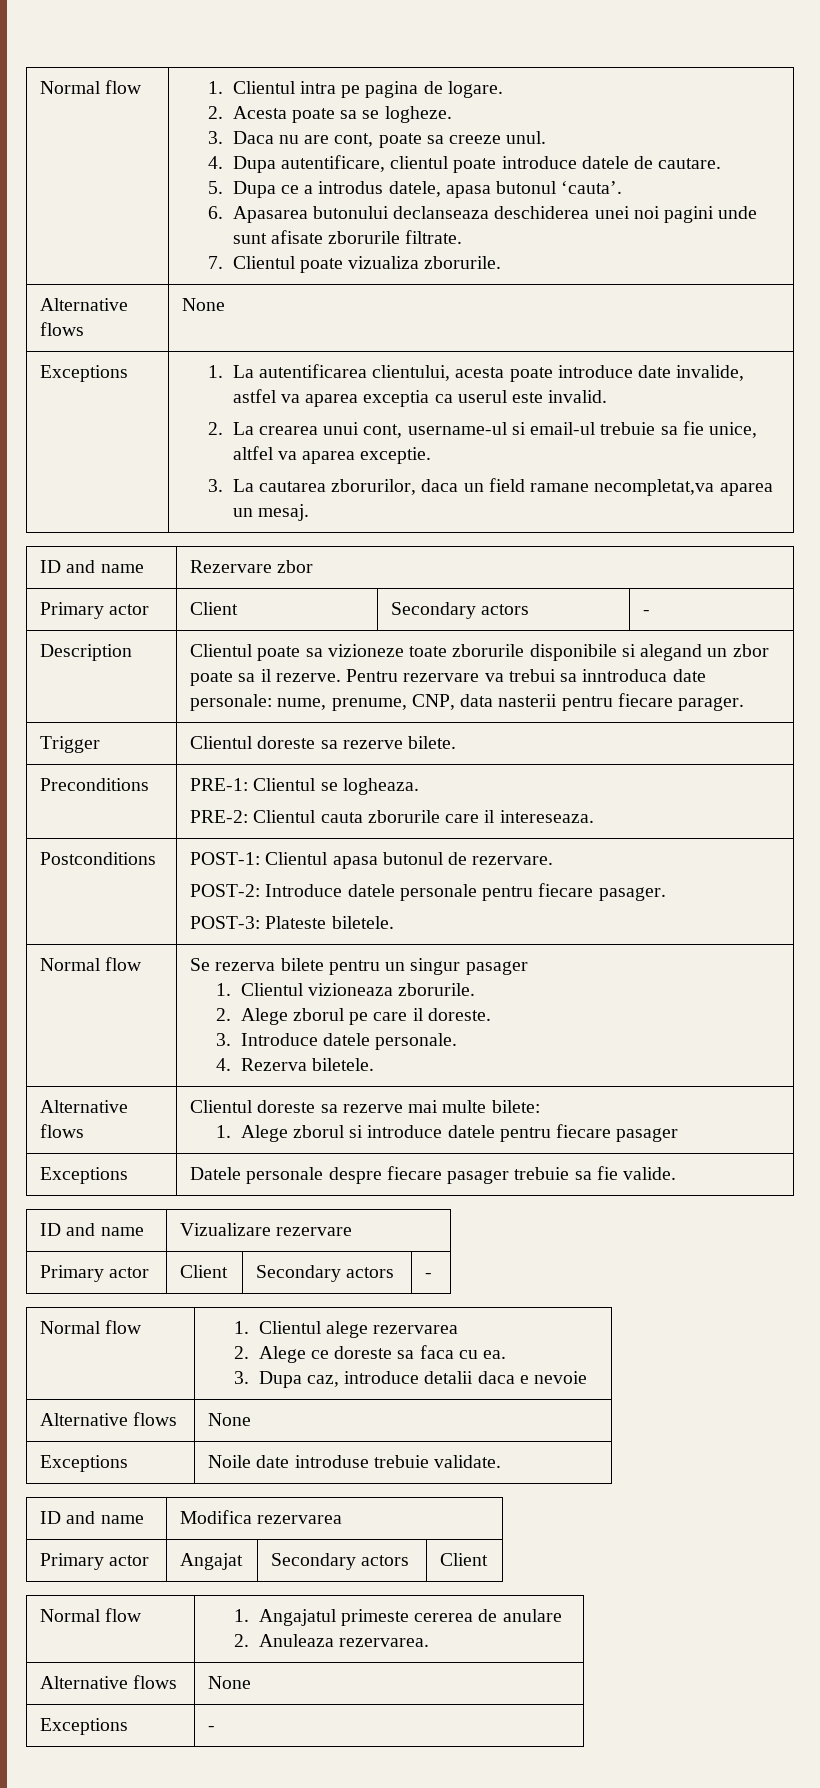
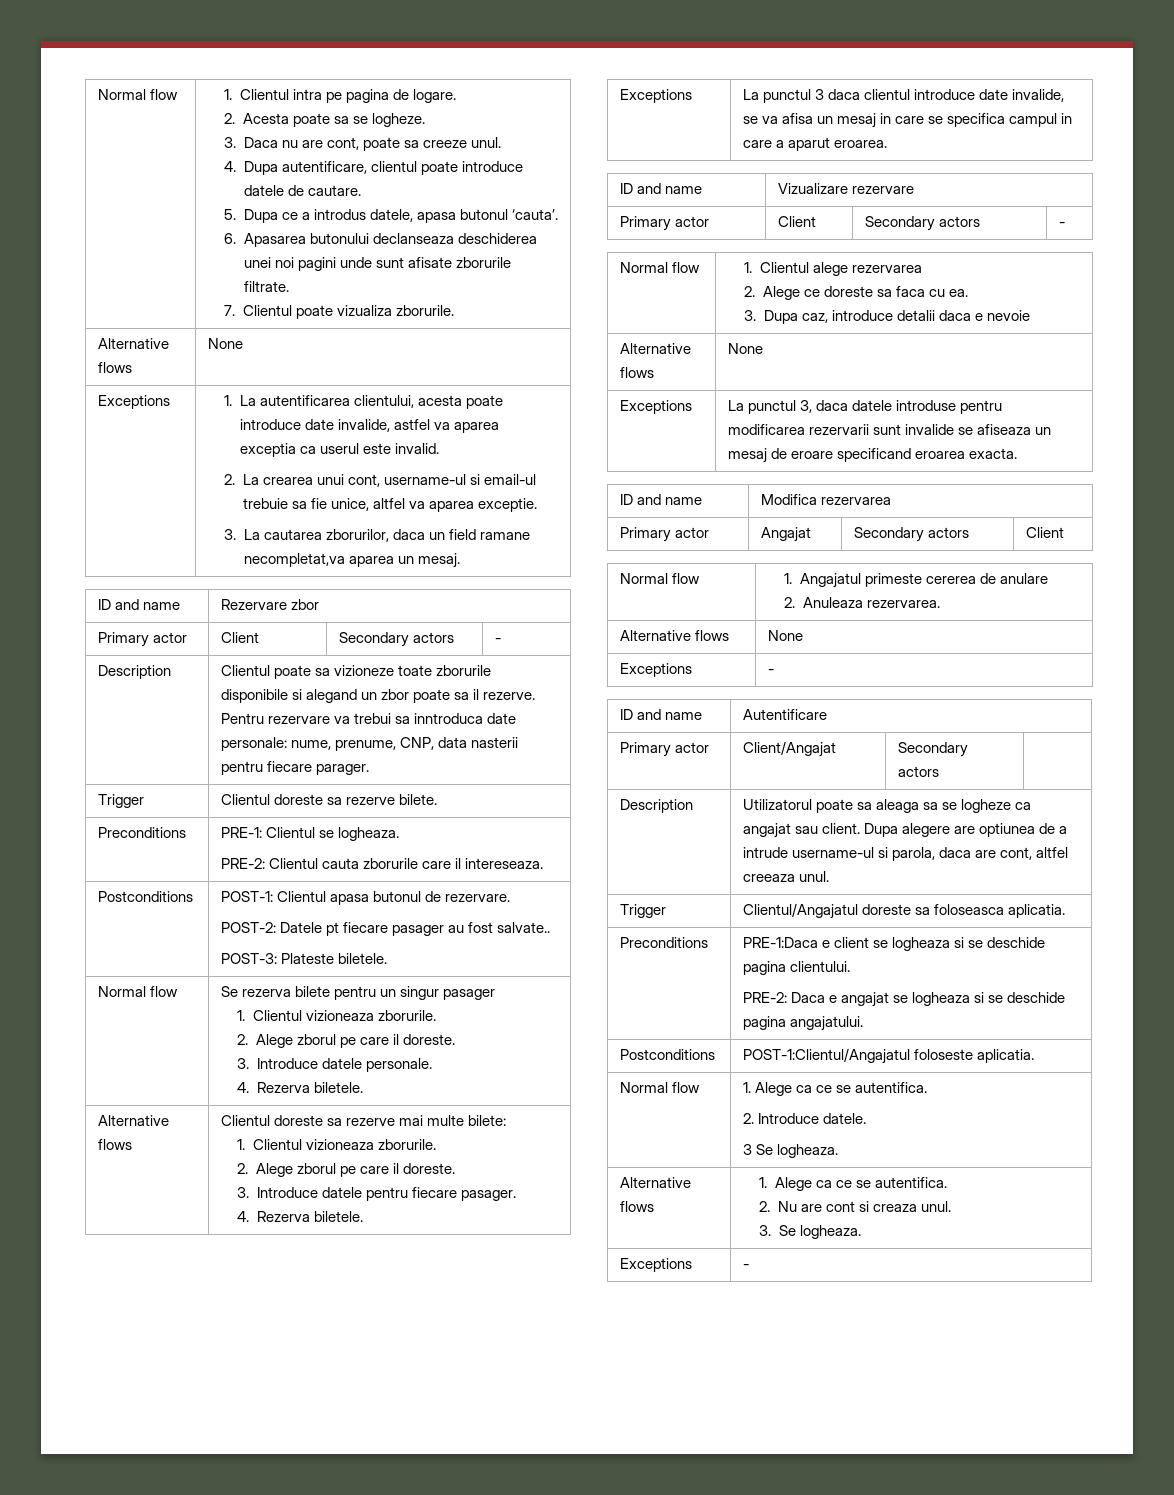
  Postconditions | POST-1: Clientul apasa butonul de rezervare.
- POST-2: Introduce datele personale pentru fiecare pasager.
+ POST-2: Datele pt fiecare pasager au fost salvate..
  Alternative flows | Clientul doreste sa rezerve mai multe bilete:
- 1. Alege zborul si introduce datele pentru fiecare pasager
- Exceptions | Datele personale despre fiecare pasager trebuie sa fie valide.
+ 1. Clientul vizioneaza zborurile.
+ 2. Alege zborul pe care il doreste.
+ 3. Introduce datele pentru fiecare pasager.
+ 4. Rezerva biletele.
+ Exceptions | La punctul 3 daca clientul introduce date invalide, se va afisa un mesaj in care se specifica campul in care a aparut eroarea.
- Exceptions | Noile date introduse trebuie validate.
+ Exceptions | La punctul 3, daca datele introduse pentru modificarea rezervarii sunt invalide se afiseaza un mesaj de eroare specificand eroarea exacta.
+ ID and name | Autentificare
+ Primary actor | Client/Angajat | Secondary actors |
+ Description | Utilizatorul poate sa aleaga sa se logheze ca angajat sau client. Dupa alegere are optiunea de a intrude username-ul si parola, daca are cont, altfel creeaza unul.
+ Trigger | Clientul/Angajatul doreste sa foloseasca aplicatia.
+ Preconditions | PRE-1:Daca e client se logheaza si se deschide pagina clientului.
+ PRE-2: Daca e angajat se logheaza si se deschide pagina angajatului.
+ Postconditions | POST-1:Clientul/Angajatul foloseste aplicatia.
+ Normal flow | 1. Alege ca ce se autentifica.
+ 2. Introduce datele.
+ 3 Se logheaza.
+ Alternative flows | 1. Alege ca ce se autentifica.
+ 2. Nu are cont si creaza unul.
+ 3. Se logheaza.
+ Exceptions | -

